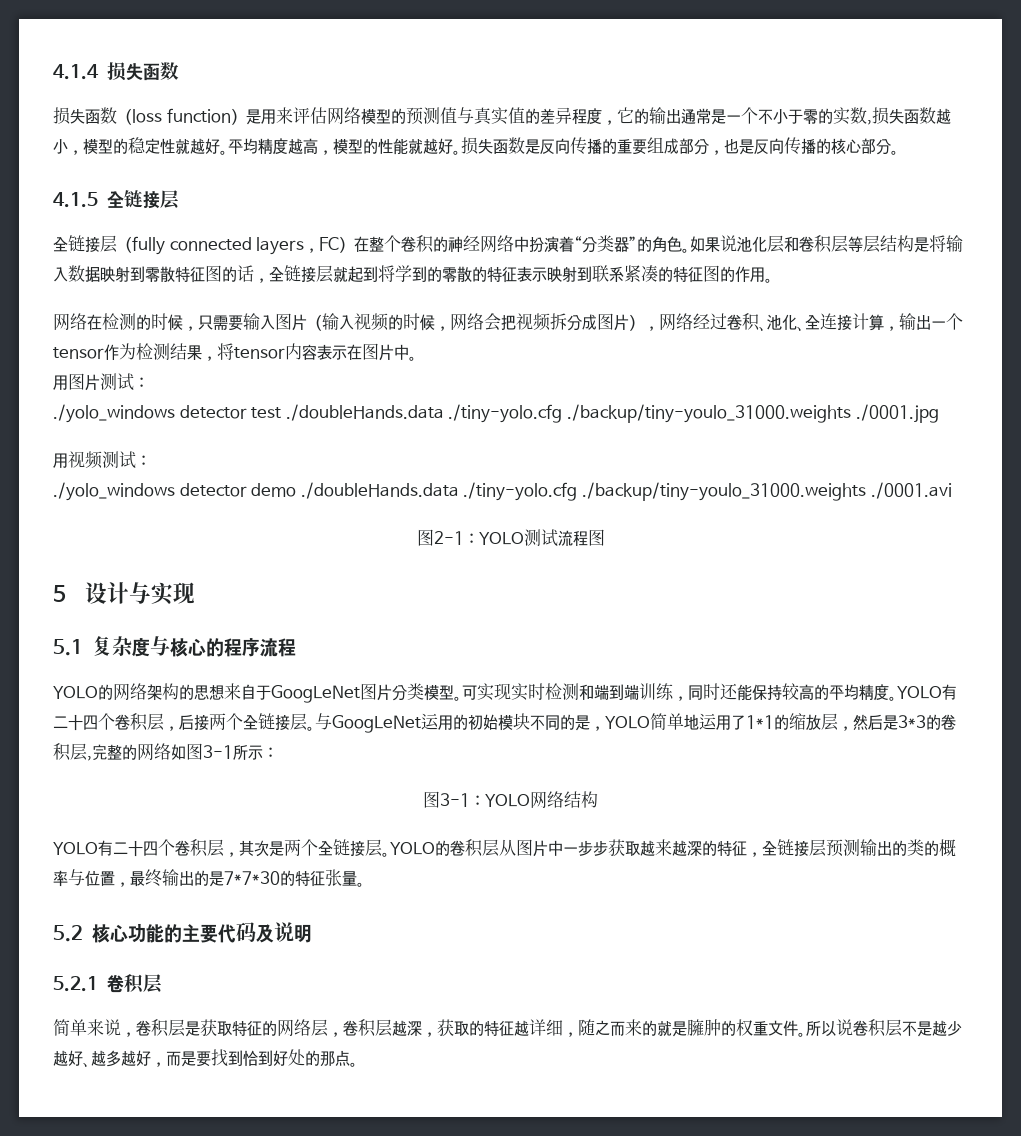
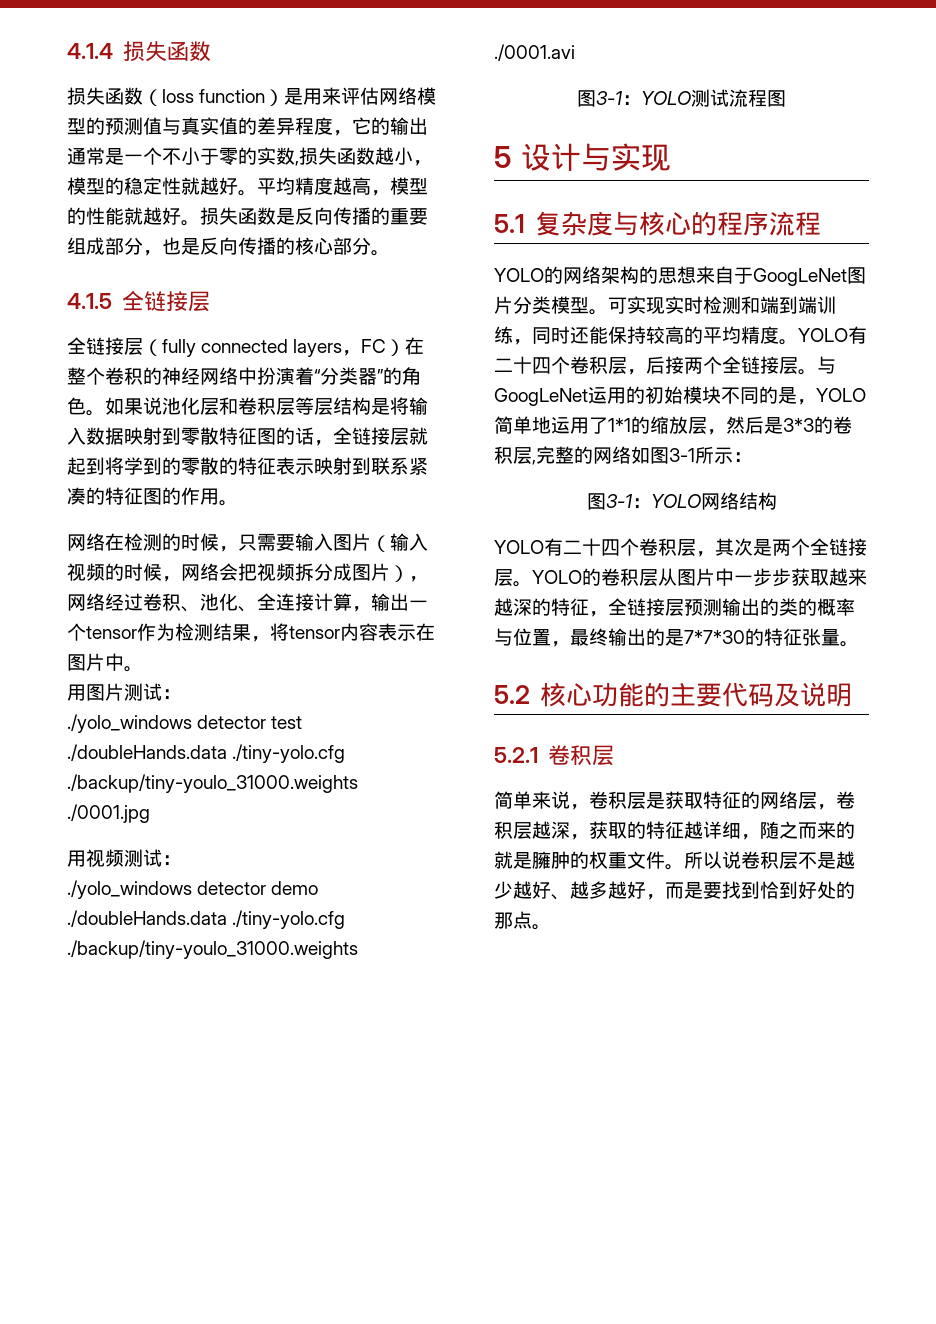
- 图2-1：YOLO测试流程图
+ 图3-1：YOLO测试流程图

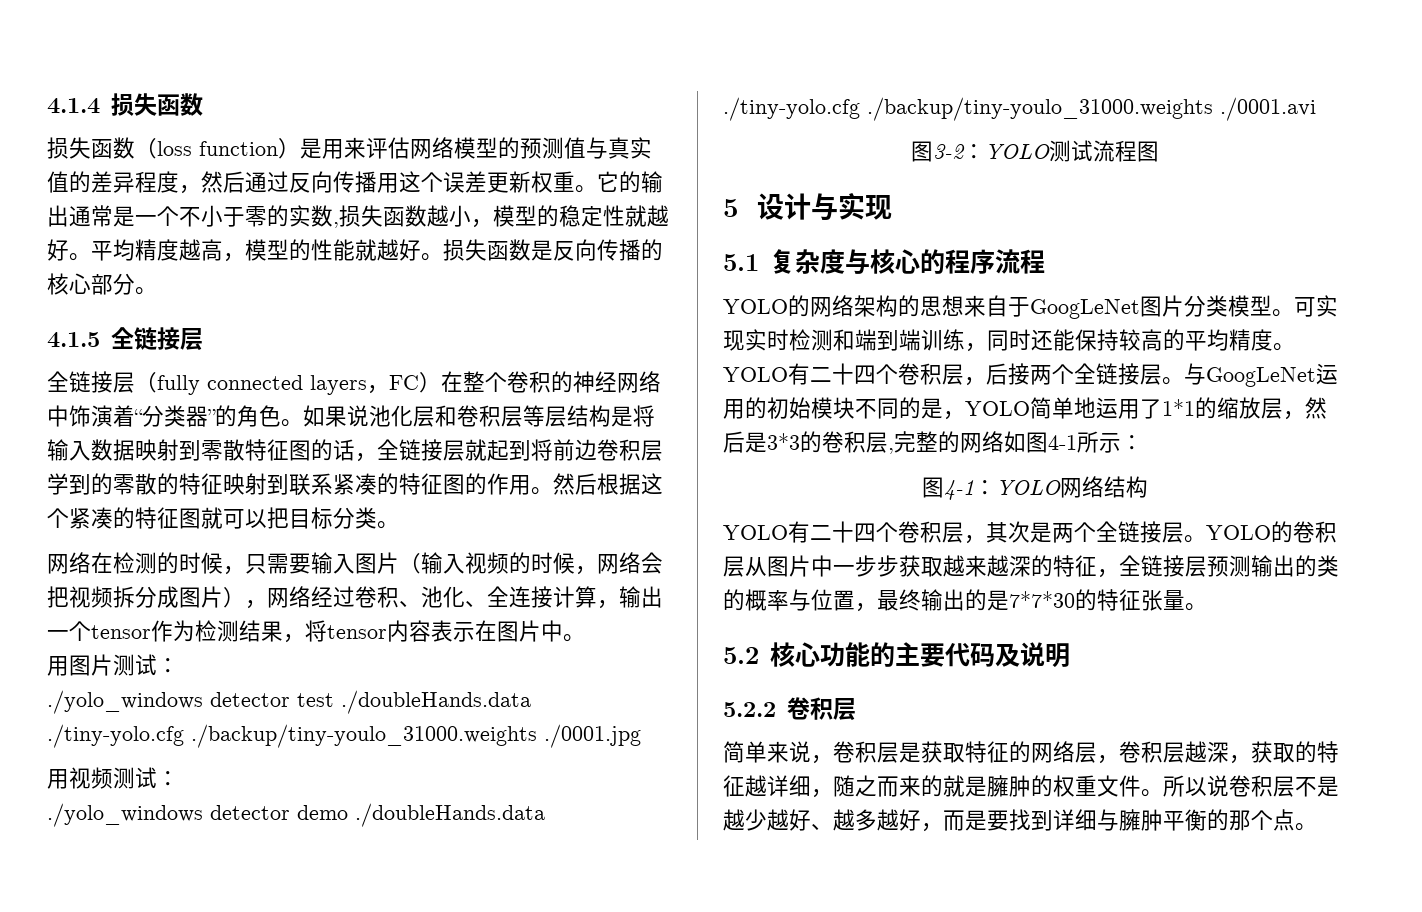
- 损失函数（loss function）是用来评估网络模型的预测值与真实值的差异程度，它的输出通常是一个不小于零的实数,损失函数越小，模型的稳定性就越好。
+ 损失函数（loss function）是用来评估网络模型的预测值与真实值的差异程度，然后通过反向传播用这个误差更新权重。它的输出通常是一个不小于零的实数,损失函数越小，模型的稳定性就越好。
- 损失函数是反向传播的重要组成部分，也是反向传播的核心部分。
+ 损失函数是反向传播的核心部分。
- 全链接层（fully connected layers，FC）在整个卷积的神经网络中扮演着“分类器”的角色。
+ 全链接层（fully connected layers，FC）在整个卷积的神经网络中饰演着“分类器”的角色。
- 如果说池化层和卷积层等层结构是将输入数据映射到零散特征图的话，全链接层就起到将学到的零散的特征表示映射到联系紧凑的特征图的作用。
+ 如果说池化层和卷积层等层结构是将输入数据映射到零散特征图的话，全链接层就起到将前边卷积层学到的零散的特征映射到联系紧凑的特征图的作用。然后根据这个紧凑的特征图就可以把目标分类。
- 图3-1：YOLO测试流程图
+ 图3-2：YOLO测试流程图
- 与GoogLeNet运用的初始模块不同的是，YOLO简单地运用了1*1的缩放层，然后是3*3的卷积层,完整的网络如图3-1所示：
+ 与GoogLeNet运用的初始模块不同的是，YOLO简单地运用了1*1的缩放层，然后是3*3的卷积层,完整的网络如图4-1所示：
- 图3-1：YOLO网络结构
+ 图4-1：YOLO网络结构
- 5.2.1卷积层
+ 5.2.2卷积层
- 所以说卷积层不是越少越好、越多越好，而是要找到恰到好处的那点。
+ 所以说卷积层不是越少越好、越多越好，而是要找到详细与臃肿平衡的那个点。

